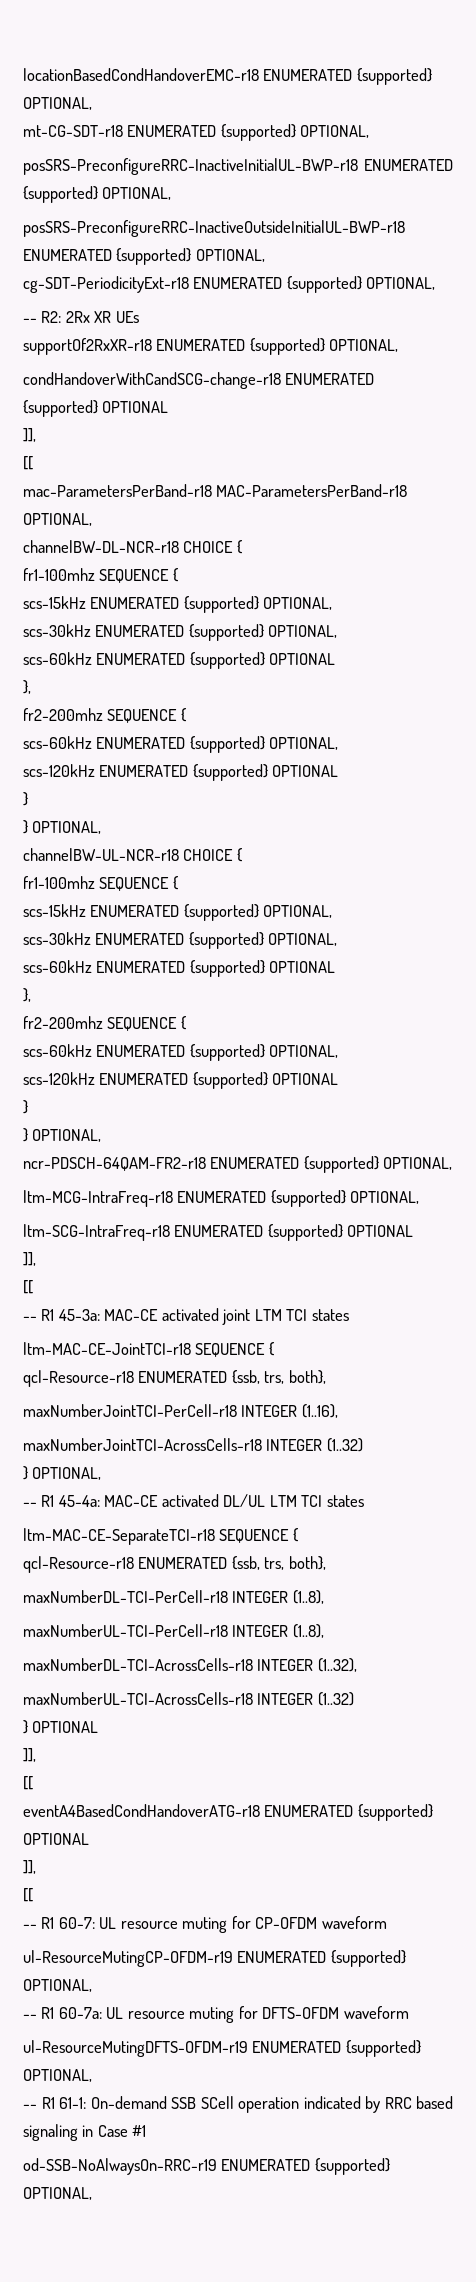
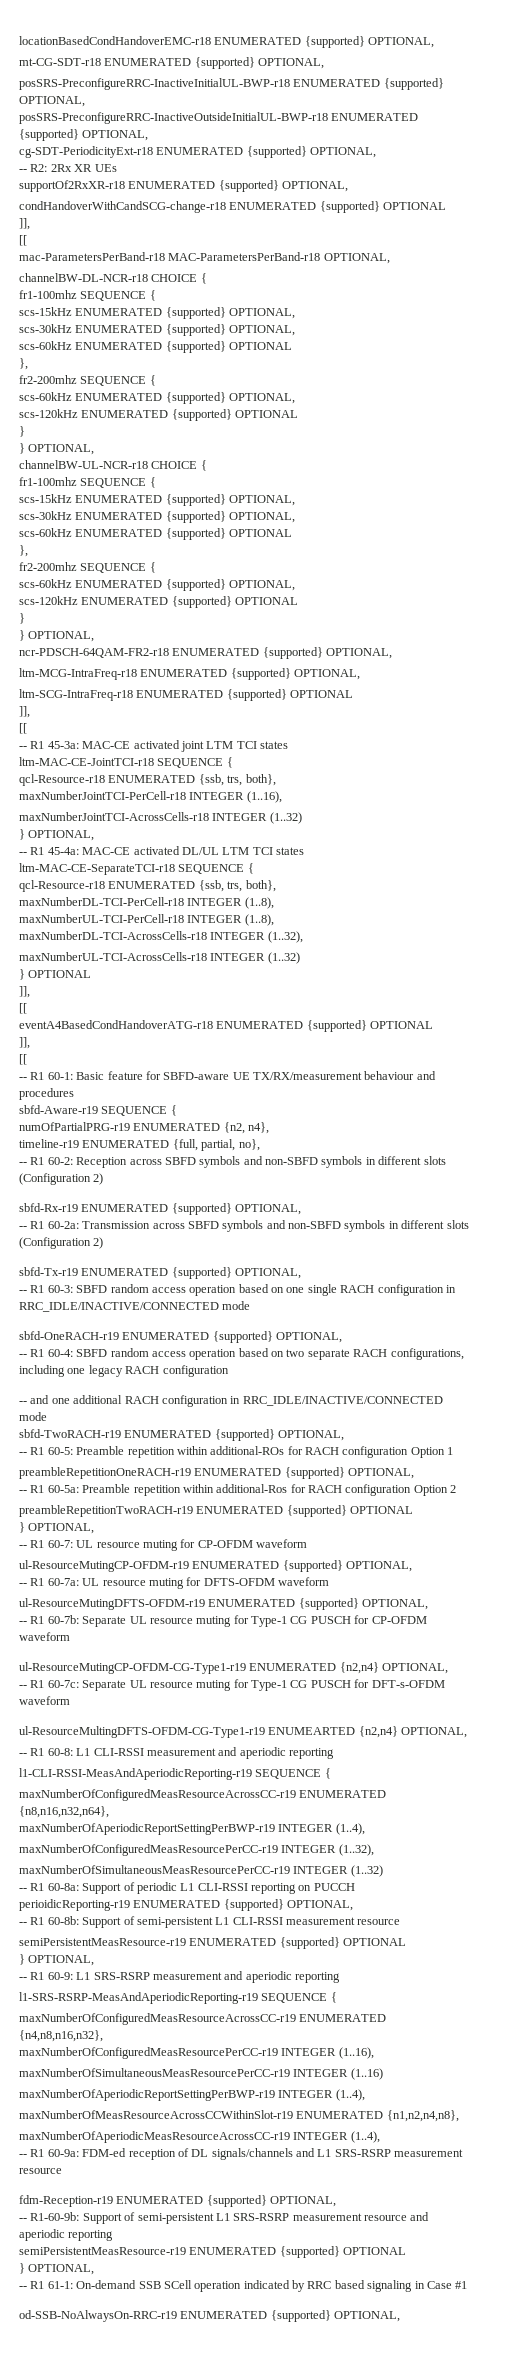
+ -- R1 60-1: Basic feature for SBFD-aware UE TX/RX/measurement behaviour and procedures
+ sbfd-Aware-r19 SEQUENCE {
+ numOfPartialPRG-r19 ENUMERATED {n2, n4},
+ timeline-r19 ENUMERATED {full, partial, no},
+ -- R1 60-2: Reception across SBFD symbols and non-SBFD symbols in different slots (Configuration 2)
+ sbfd-Rx-r19 ENUMERATED {supported} OPTIONAL,
+ -- R1 60-2a: Transmission across SBFD symbols and non-SBFD symbols in different slots (Configuration 2)
+ sbfd-Tx-r19 ENUMERATED {supported} OPTIONAL,
+ -- R1 60-3: SBFD random access operation based on one single RACH configuration in RRC_IDLE/INACTIVE/CONNECTED mode
+ sbfd-OneRACH-r19 ENUMERATED {supported} OPTIONAL,
+ -- R1 60-4: SBFD random access operation based on two separate RACH configurations, including one legacy RACH configuration
+ -- and one additional RACH configuration in RRC_IDLE/INACTIVE/CONNECTED mode
+ sbfd-TwoRACH-r19 ENUMERATED {supported} OPTIONAL,
+ -- R1 60-5: Preamble repetition within additional-ROs for RACH configuration Option 1
+ preambleRepetitionOneRACH-r19 ENUMERATED {supported} OPTIONAL,
+ -- R1 60-5a: Preamble repetition within additional-Ros for RACH configuration Option 2
+ preambleRepetitionTwoRACH-r19 ENUMERATED {supported} OPTIONAL
+ } OPTIONAL,
+ -- R1 60-7b: Separate UL resource muting for Type-1 CG PUSCH for CP-OFDM waveform
+ ul-ResourceMutingCP-OFDM-CG-Type1-r19 ENUMERATED {n2,n4} OPTIONAL,
+ -- R1 60-7c: Separate UL resource muting for Type-1 CG PUSCH for DFT-s-OFDM waveform
+ ul-ResourceMultingDFTS-OFDM-CG-Type1-r19 ENUMEARTED {n2,n4} OPTIONAL,
+ -- R1 60-8: L1 CLI-RSSI measurement and aperiodic reporting
+ l1-CLI-RSSI-MeasAndAperiodicReporting-r19 SEQUENCE {
+ maxNumberOfConfiguredMeasResourceAcrossCC-r19 ENUMERATED {n8,n16,n32,n64},
+ maxNumberOfAperiodicReportSettingPerBWP-r19 INTEGER (1..4),
+ maxNumberOfConfiguredMeasResourcePerCC-r19 INTEGER (1..32),
+ maxNumberOfSimultaneousMeasResourcePerCC-r19 INTEGER (1..32)
+ -- R1 60-8a: Support of periodic L1 CLI-RSSI reporting on PUCCH
+ perioidicReporting-r19 ENUMERATED {supported} OPTIONAL,
+ -- R1 60-8b: Support of semi-persistent L1 CLI-RSSI measurement resource
+ semiPersistentMeasResource-r19 ENUMERATED {supported} OPTIONAL
+ } OPTIONAL,
+ -- R1 60-9: L1 SRS-RSRP measurement and aperiodic reporting
+ l1-SRS-RSRP-MeasAndAperiodicReporting-r19 SEQUENCE {
+ maxNumberOfConfiguredMeasResourceAcrossCC-r19 ENUMERATED {n4,n8,n16,n32},
+ maxNumberOfConfiguredMeasResourcePerCC-r19 INTEGER (1..16),
+ maxNumberOfSimultaneousMeasResourcePerCC-r19 INTEGER (1..16)
+ maxNumberOfAperiodicReportSettingPerBWP-r19 INTEGER (1..4),
+ maxNumberOfMeasResourceAcrossCCWithinSlot-r19 ENUMERATED {n1,n2,n4,n8},
+ maxNumberOfAperiodicMeasResourceAcrossCC-r19 INTEGER (1..4),
+ -- R1 60-9a: FDM-ed reception of DL signals/channels and L1 SRS-RSRP measurement resource
+ fdm-Reception-r19 ENUMERATED {supported} OPTIONAL,
+ -- R1-60-9b: Support of semi-persistent L1 SRS-RSRP measurement resource and aperiodic reporting
+ semiPersistentMeasResource-r19 ENUMERATED {supported} OPTIONAL
+ } OPTIONAL,

